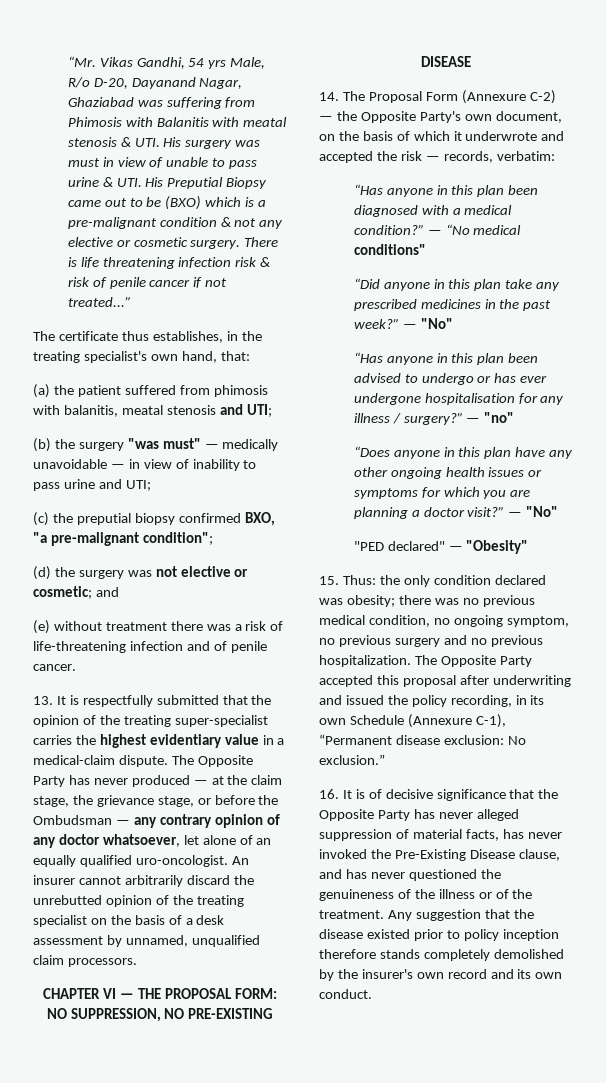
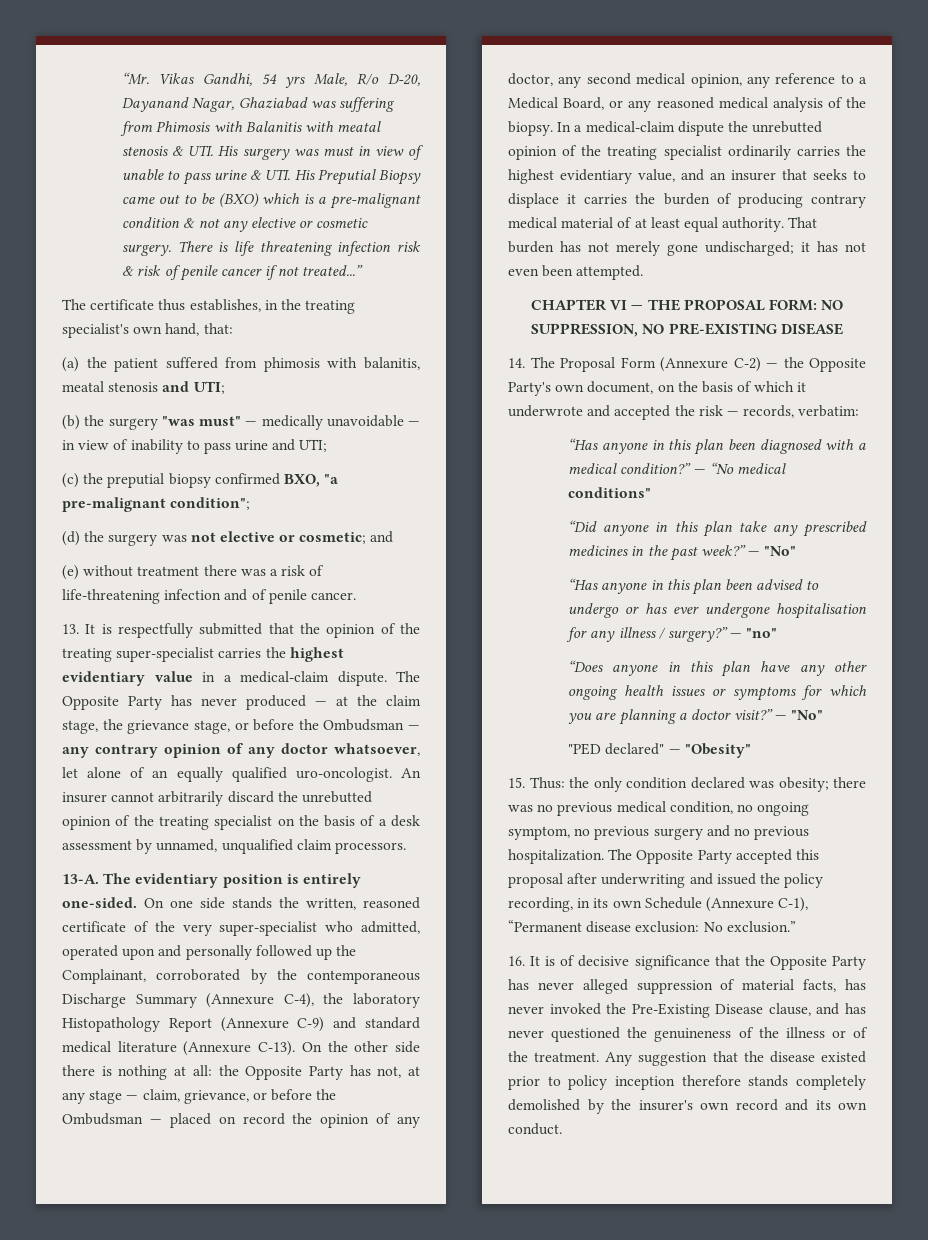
+ 13-A. The evidentiary position is entirely one-sided. On one side stands the written, reasoned certificate of the very super-specialist who admitted, operated upon and personally followed up the Complainant, corroborated by the contemporaneous Discharge Summary (Annexure C-4), the laboratory Histopathology Report (Annexure C-9) and standard medical literature (Annexure C-13). On the other side there is nothing at all: the Opposite Party has not, at any stage — claim, grievance, or before the Ombudsman — placed on record the opinion of any doctor, any second medical opinion, any reference to a Medical Board, or any reasoned medical analysis of the biopsy. In a medical-claim dispute the unrebutted opinion of the treating specialist ordinarily carries the highest evidentiary value, and an insurer that seeks to displace it carries the burden of producing contrary medical material of at least equal authority. That burden has not merely gone undischarged; it has not even been attempted.

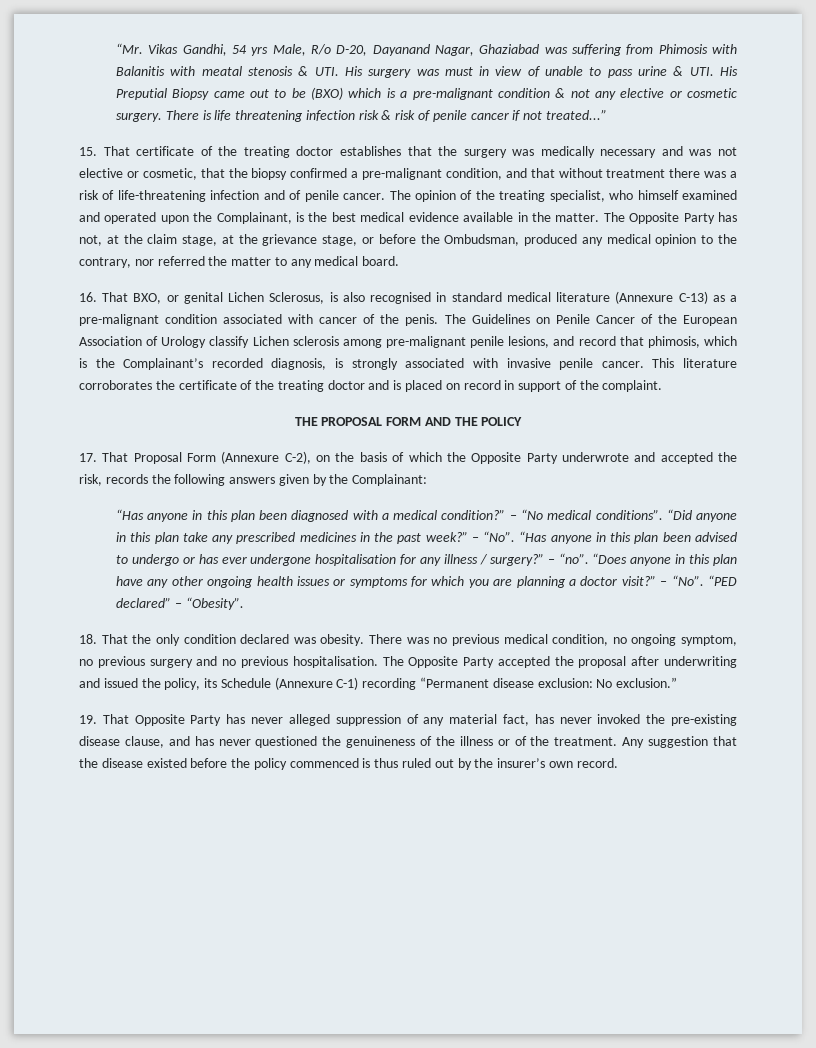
- The certificate thus establishes, in the treating specialist's own hand, that:
- (a) the patient suffered from phimosis with balanitis, meatal stenosis and UTI;
- (b) the surgery "was must" — medically unavoidable — in view of inability to pass urine and UTI;
- (c) the preputial biopsy confirmed BXO, "a pre-malignant condition";
- (d) the surgery was not elective or cosmetic; and
- (e) without treatment there was a risk of life-threatening infection and of penile cancer.
- 13. It is respectfully submitted that the opinion of the treating super-specialist carries the highest evidentiary value in a medical-claim dispute.
+ 15. That certificate of the treating doctor establishes that the surgery was medically necessary and was not elective or cosmetic, that the biopsy confirmed a pre-malignant condition, and that without treatment there was a risk of life-threatening infection and of penile cancer. The opinion of the treating specialist, who himself examined and operated upon the Complainant, is the best medical evidence available in the matter.
- The Opposite Party has never produced — at the claim stage, the grievance stage, or before the Ombudsman — any contrary opinion of any doctor whatsoever, let alone of an equally qualified uro-oncologist. An insurer cannot arbitrarily discard the unrebutted opinion of the treating specialist on the basis of a desk assessment by unnamed, unqualified claim processors.
- 13-A. The evidentiary position is entirely one-sided. On one side stands the written, reasoned certificate of the very super-specialist who admitted, operated upon and personally followed up the Complainant, corroborated by the contemporaneous Discharge Summary (Annexure C-4), the laboratory Histopathology Report (Annexure C-9) and standard medical literature (Annexure C-13). On the other side there is nothing at all: the Opposite Party has not, at any stage — claim, grievance, or before the Ombudsman — placed on record the opinion of any doctor, any second medical opinion, any reference to a Medical Board, or any reasoned medical analysis of the biopsy. In a medical-claim dispute the unrebutted opinion of the treating specialist ordinarily carries the highest evidentiary value, and an insurer that seeks to displace it carries the burden of producing contrary medical material of at least equal authority. That burden has not merely gone undischarged; it has not even been attempted.
- CHAPTER VI — THE PROPOSAL FORM: NO SUPPRESSION, NO PRE-EXISTING DISEASE
- 14. The Proposal Form (Annexure C-2) — the Opposite Party's own document, on the basis of which it underwrote and accepted the risk — records, verbatim:
+ The Opposite Party has not, at the claim stage, at the grievance stage, or before the Ombudsman, produced any medical opinion to the contrary, nor referred the matter to any medical board.
+ 16. That BXO, or genital Lichen Sclerosus, is also recognised in standard medical literature (Annexure C-13) as a pre-malignant condition associated with cancer of the penis. The Guidelines on Penile Cancer of the European Association of Urology classify Lichen sclerosis among pre-malignant penile lesions, and record that phimosis, which is the Complainant’s recorded diagnosis, is strongly associated with invasive penile cancer. This literature corroborates the certificate of the treating doctor and is placed on record in support of the complaint.
+ THE PROPOSAL FORM AND THE POLICY
+ 17. That Proposal Form (Annexure C-2), on the basis of which the Opposite Party underwrote and accepted the risk, records the following answers given by the Complainant:
- — “No medical conditions"
- “Did anyone in this plan take any prescribed medicines in the past week?” — "No"
- “Has anyone in this plan been advised to undergo or has ever undergone hospitalisation for any illness / surgery?”
+ – “No medical conditions”. “Did anyone in this plan take any prescribed medicines in the past week?” – “No”. “Has anyone in this plan been advised to undergo or has ever undergone hospitalisation for any illness / surgery?”
- — "no"
- “Does anyone in this plan have any other ongoing health issues or symptoms for which you are planning a doctor visit?” — "No"
- "PED declared" — "Obesity"
- 15. Thus: the only condition declared was obesity; there was no previous medical condition, no ongoing symptom, no previous surgery and no previous hospitalization.
+ – “no”. “Does anyone in this plan have any other ongoing health issues or symptoms for which you are planning a doctor visit?” – “No”. “PED declared” – “Obesity”.
+ 18. That the only condition declared was obesity. There was no previous medical condition, no ongoing symptom, no previous surgery and no previous hospitalisation.
- The Opposite Party accepted this proposal after underwriting and issued the policy recording, in its own Schedule (Annexure C-1), “Permanent disease exclusion: No exclusion.”
+ The Opposite Party accepted the proposal after underwriting and issued the policy, its Schedule (Annexure C-1) recording “Permanent disease exclusion: No exclusion.”
- 16. It is of decisive significance that the Opposite Party has never alleged suppression of material facts, has never invoked the Pre-Existing Disease clause, and has never questioned the genuineness of the illness or of the treatment.
+ 19. That Opposite Party has never alleged suppression of any material fact, has never invoked the pre-existing disease clause, and has never questioned the genuineness of the illness or of the treatment.
- Any suggestion that the disease existed prior to policy inception therefore stands completely demolished by the insurer's own record and its own conduct.
+ Any suggestion that the disease existed before the policy commenced is thus ruled out by the insurer’s own record.

